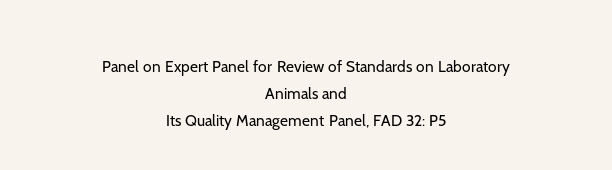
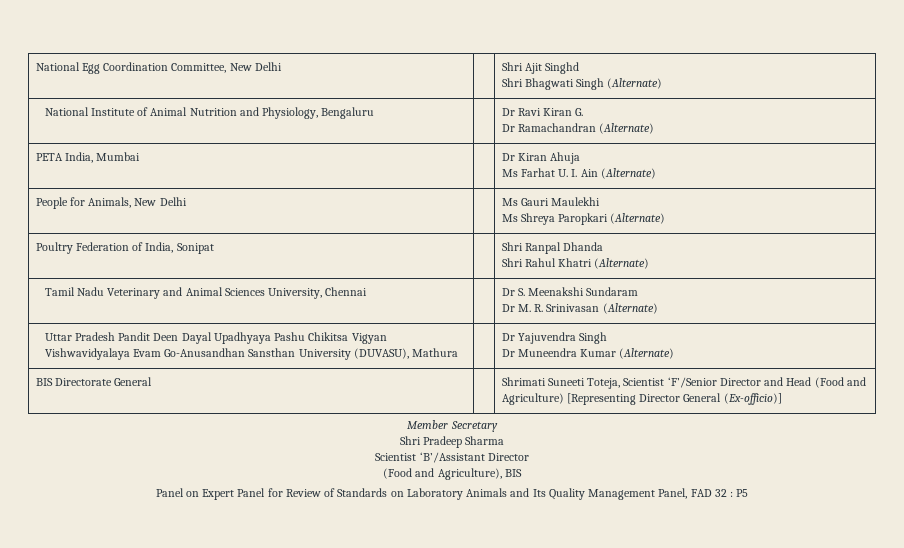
+ National Egg Coordination Committee, New Delhi | | Shri Ajit Singhd
+ Shri Bhagwati Singh (Alternate)
+ National Institute of Animal Nutrition and Physiology, Bengaluru | | Dr Ravi Kiran G.
+ Dr Ramachandran (Alternate)
+ PETA India, Mumbai | | Dr Kiran Ahuja
+ Ms Farhat U. I. Ain (Alternate)
+ People for Animals, New Delhi | | Ms Gauri Maulekhi
+ Ms Shreya Paropkari (Alternate)
+ Poultry Federation of India, Sonipat | | Shri Ranpal Dhanda
+ Shri Rahul Khatri (Alternate)
+ Tamil Nadu Veterinary and Animal Sciences University, Chennai | | Dr S. Meenakshi Sundaram
+ Dr M. R. Srinivasan (Alternate)
+ Uttar Pradesh Pandit Deen Dayal Upadhyaya Pashu Chikitsa Vigyan Vishwavidyalaya Evam Go-Anusandhan Sansthan University (DUVASU), Mathura | | Dr Yajuvendra Singh
+ Dr Muneendra Kumar (Alternate)
+ BIS Directorate General | | Shrimati Suneeti Toteja, Scientist ‘F’/Senior Director and Head (Food and Agriculture) [Representing Director General (Ex-officio)]
+ Member Secretary
+ Shri Pradeep Sharma
+ Scientist ‘B’/Assistant Director
+ (Food and Agriculture), BIS
- Panel on Expert Panel for Review of Standards on Laboratory Animals and
- Its Quality Management Panel, FAD 32: P5
+ Panel on Expert Panel for Review of Standards on Laboratory Animals and Its Quality Management Panel, FAD 32 : P5

